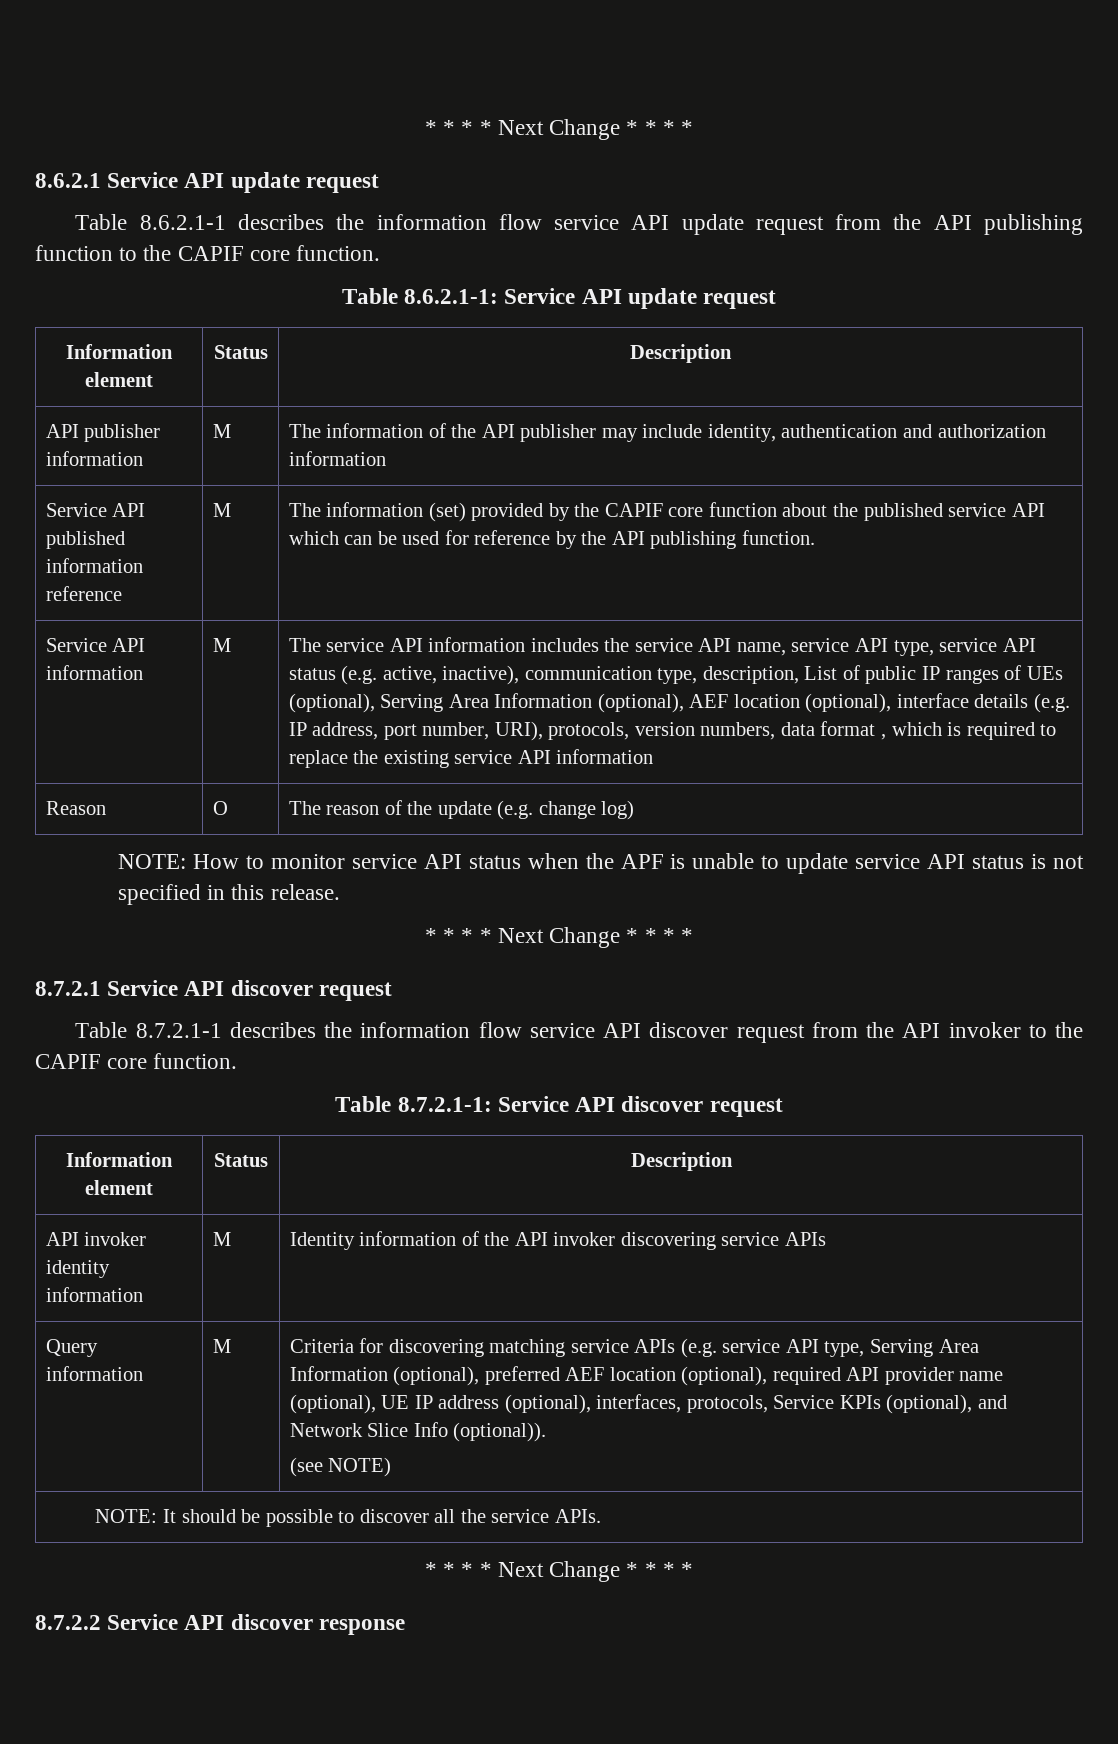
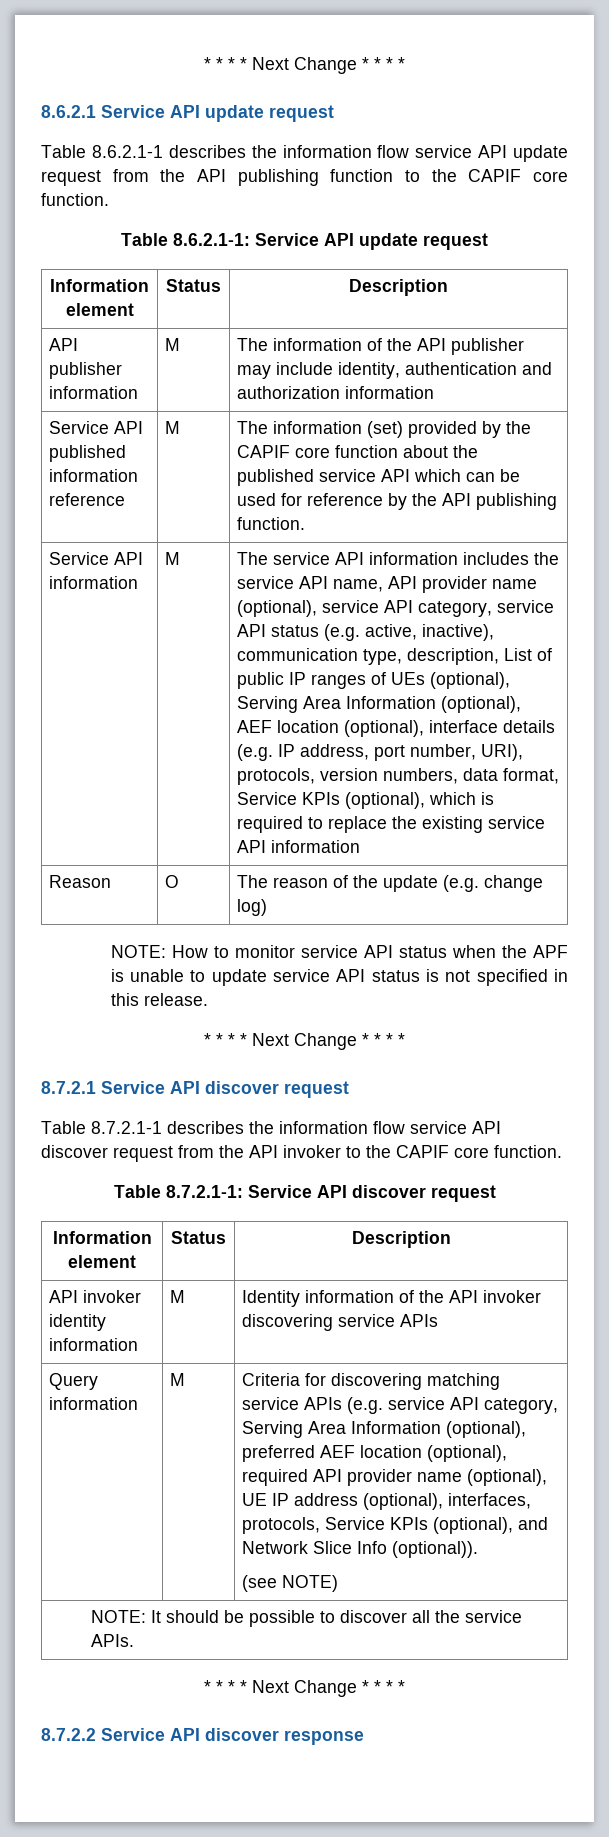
- The service API information includes the service API name, service API type, service API status (e.g. active, inactive), communication type, description, List of public IP ranges of UEs (optional), Serving Area Information (optional), AEF location (optional), interface details (e.g. IP address, port number, URI), protocols, version numbers, data format , which is required to replace the existing service API information
+ The service API information includes the service API name, API provider name (optional), service API category, service API status (e.g. active, inactive), communication type, description, List of public IP ranges of UEs (optional), Serving Area Information (optional), AEF location (optional), interface details (e.g. IP address, port number, URI), protocols, version numbers, data format, Service KPIs (optional), which is required to replace the existing service API information
- Criteria for discovering matching service APIs (e.g. service API type, Serving Area Information (optional), preferred AEF location (optional), required API provider name (optional), UE IP address (optional), interfaces, protocols, Service KPIs (optional), and Network Slice Info (optional)).
+ Criteria for discovering matching service APIs (e.g. service API category, Serving Area Information (optional), preferred AEF location (optional), required API provider name (optional), UE IP address (optional), interfaces, protocols, Service KPIs (optional), and Network Slice Info (optional)).

